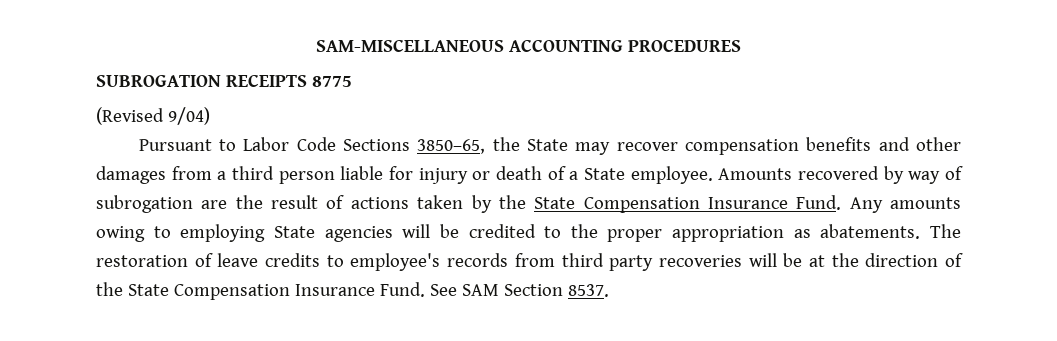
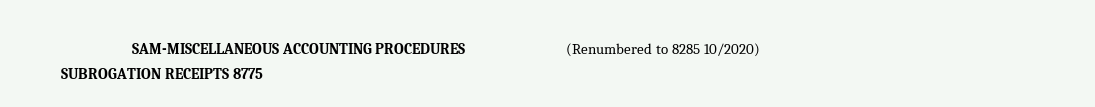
- (Revised 9/04)
- Pursuant to Labor Code Sections 3850–65, the State may recover compensation benefits and other damages from a third person liable for injury or death of a State employee. Amounts recovered by way of subrogation are the result of actions taken by the State Compensation Insurance Fund. Any amounts owing to employing State agencies will be credited to the proper appropriation as abatements. The restoration of leave credits to employee's records from third party recoveries will be at the direction of the State Compensation Insurance Fund. See SAM Section 8537.
+ (Renumbered to 8285 10/2020)

